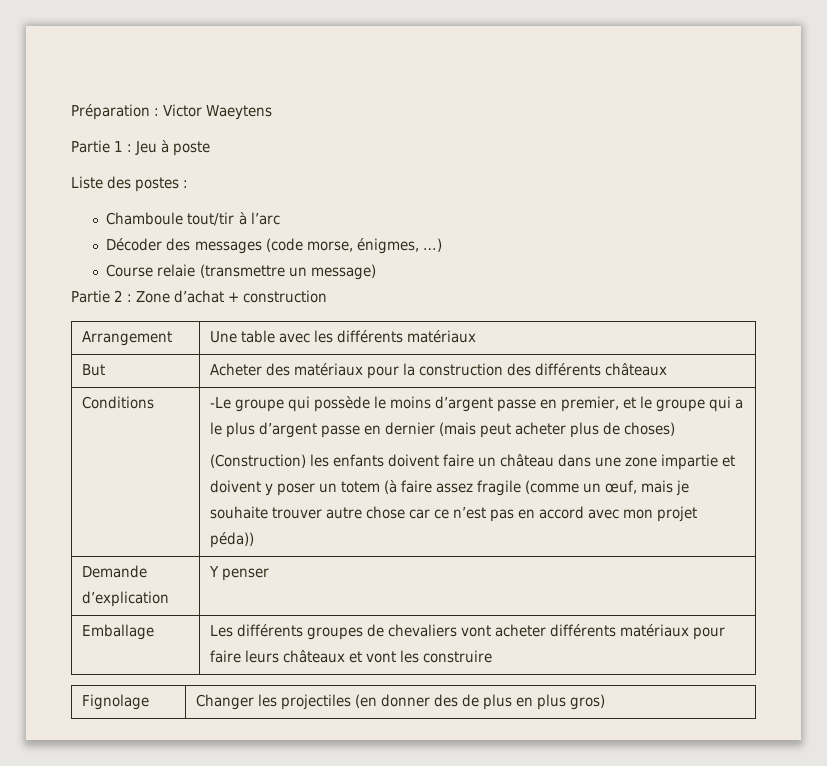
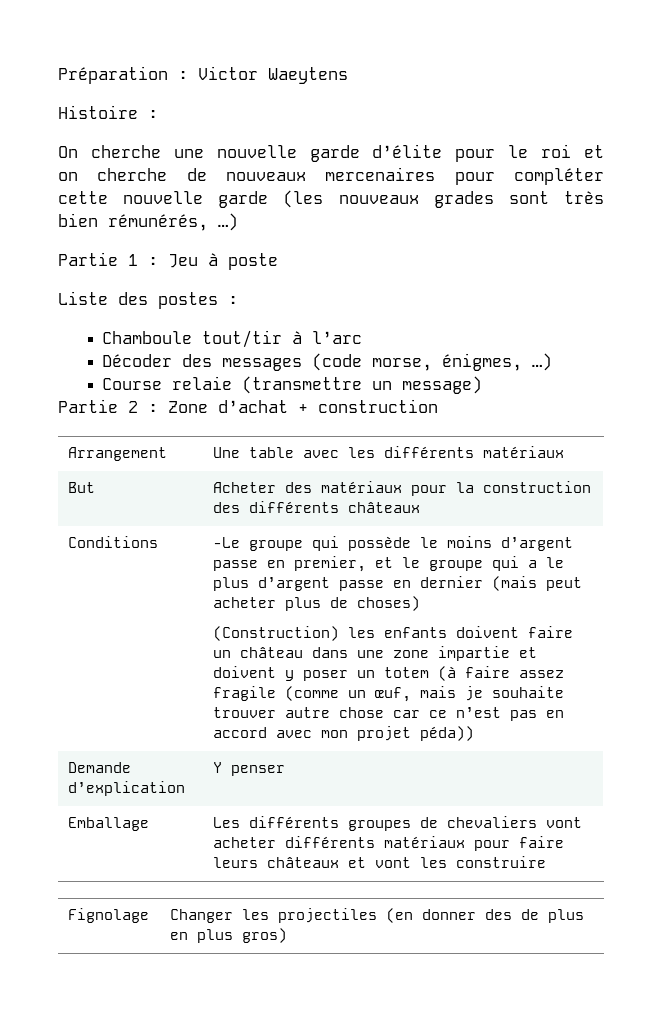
+ Histoire :
+ On cherche une nouvelle garde d’élite pour le roi et on cherche de nouveaux mercenaires pour compléter cette nouvelle garde (les nouveaux grades sont très bien rémunérés, …)

